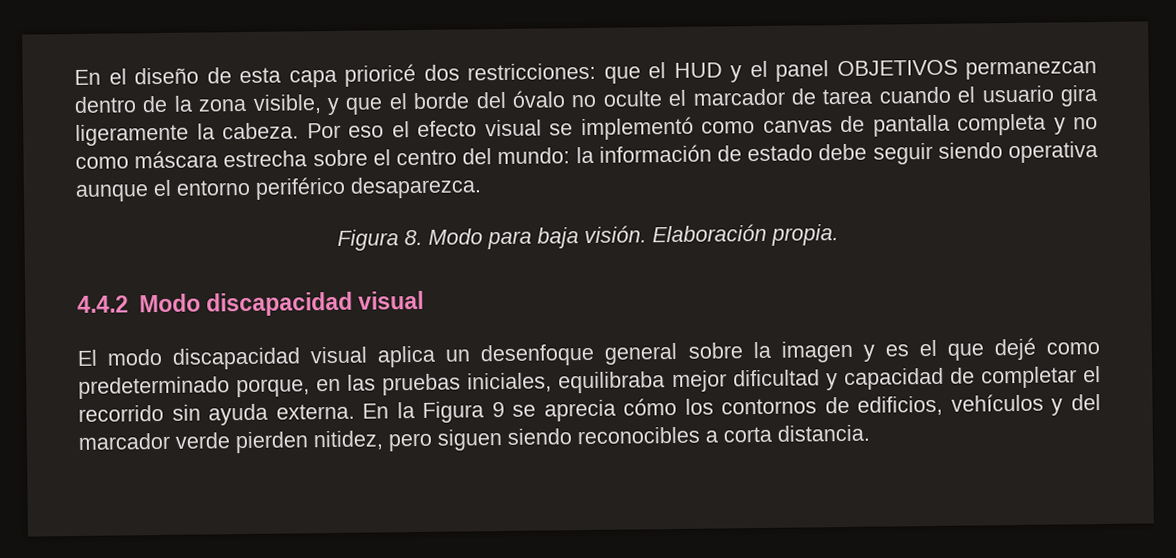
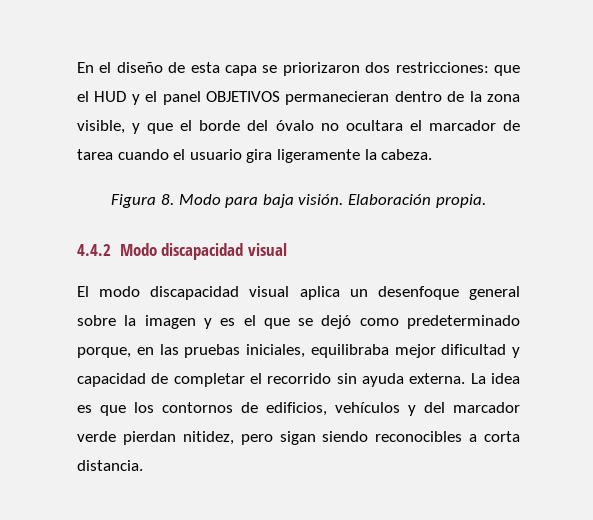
- En el diseño de esta capa prioricé dos restricciones: que el HUD y el panel OBJETIVOS permanezcan dentro de la zona visible, y que el borde del óvalo no oculte el marcador de tarea cuando el usuario gira ligeramente la cabeza. Por eso el efecto visual se implementó como canvas de pantalla completa y no como máscara estrecha sobre el centro del mundo: la información de estado debe seguir siendo operativa aunque el entorno periférico desaparezca.
+ En el diseño de esta capa se priorizaron dos restricciones: que el HUD y el panel OBJETIVOS permanecieran dentro de la zona visible, y que el borde del óvalo no ocultara el marcador de tarea cuando el usuario gira ligeramente la cabeza.
- El modo discapacidad visual aplica un desenfoque general sobre la imagen y es el que dejé como predeterminado porque, en las pruebas iniciales, equilibraba mejor dificultad y capacidad de completar el recorrido sin ayuda externa.
+ El modo discapacidad visual aplica un desenfoque general sobre la imagen y es el que se dejó como predeterminado porque, en las pruebas iniciales, equilibraba mejor dificultad y capacidad de completar el recorrido sin ayuda externa.
- En la Figura 9 se aprecia cómo los contornos de edificios, vehículos y del marcador verde pierden nitidez, pero siguen siendo reconocibles a corta distancia.
+ La idea es que los contornos de edificios, vehículos y del marcador verde pierdan nitidez, pero sigan siendo reconocibles a corta distancia.

